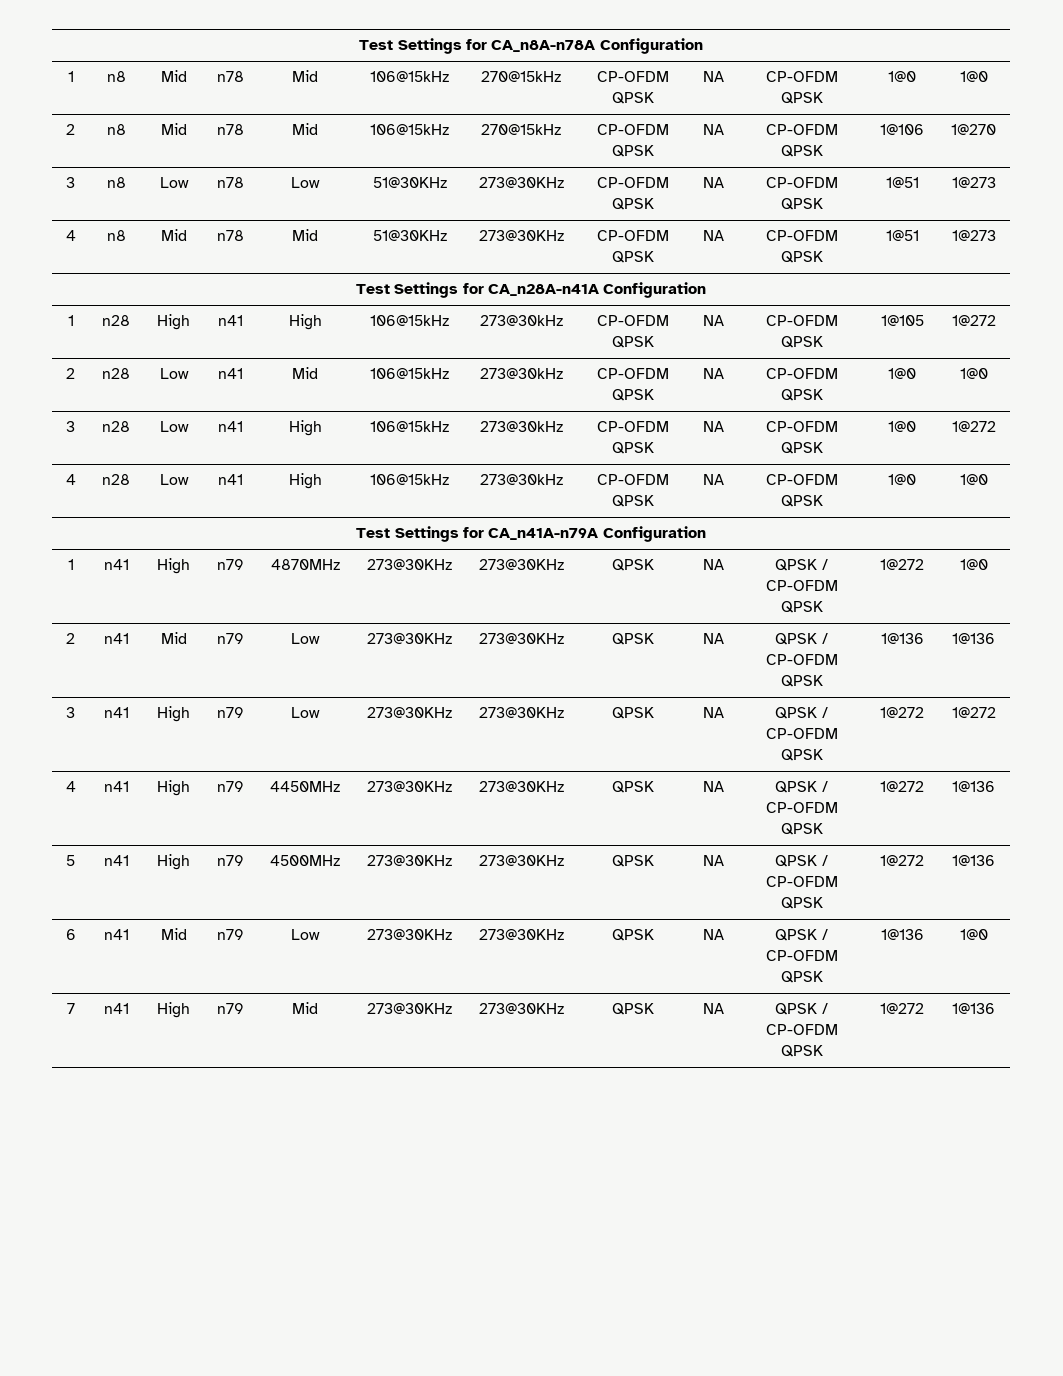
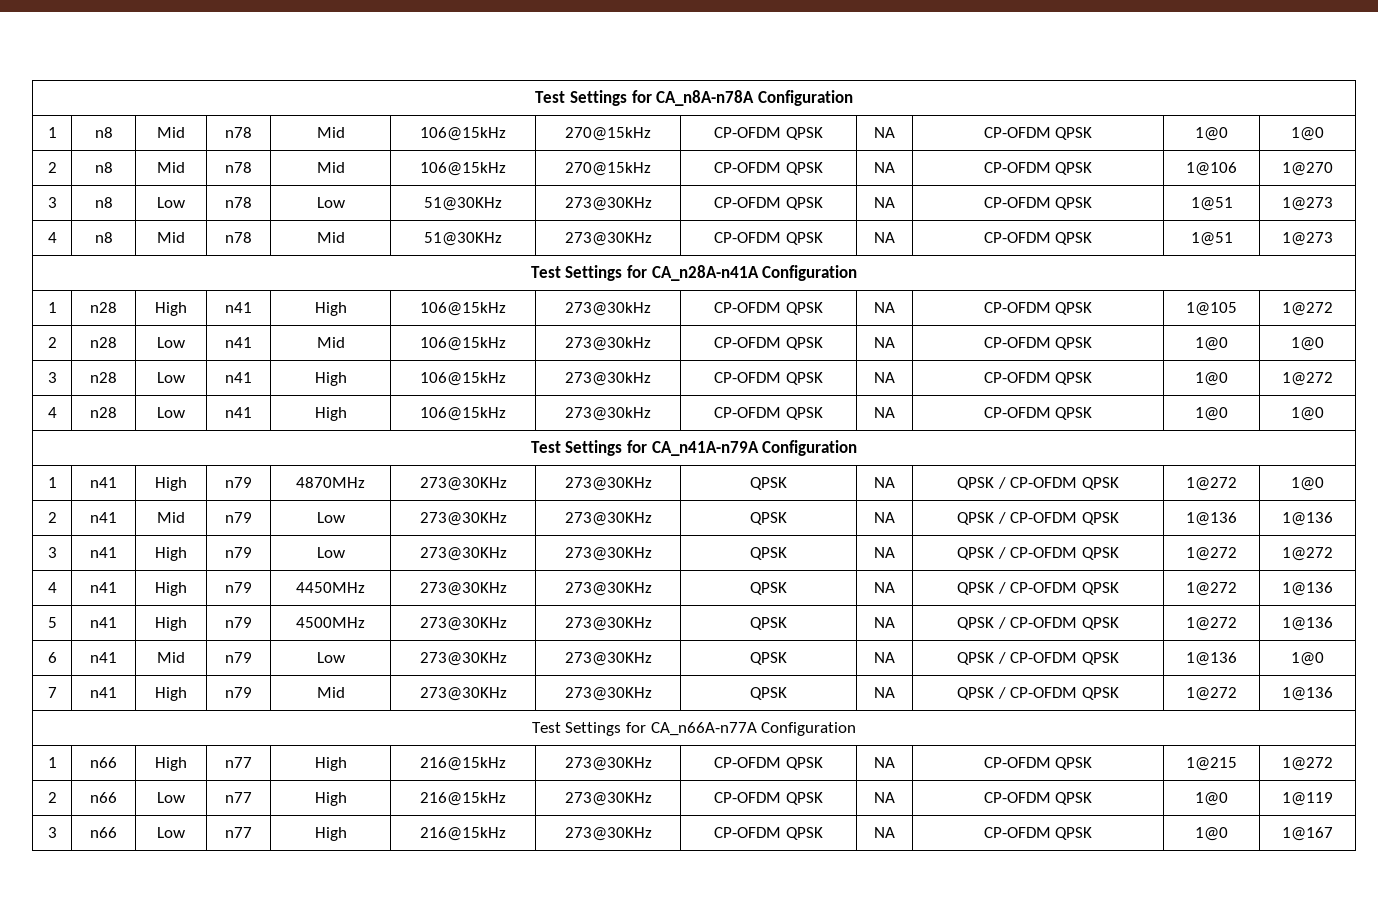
+ Test Settings for CA_n66A-n77A Configuration
+ 1 | n66 | High | n77 | High | 216@15kHz | 273@30KHz | CP-OFDM QPSK | NA | CP-OFDM QPSK | 1@215 | 1@272
+ 2 | n66 | Low | n77 | High | 216@15kHz | 273@30KHz | CP-OFDM QPSK | NA | CP-OFDM QPSK | 1@0 | 1@119
+ 3 | n66 | Low | n77 | High | 216@15kHz | 273@30KHz | CP-OFDM QPSK | NA | CP-OFDM QPSK | 1@0 | 1@167

